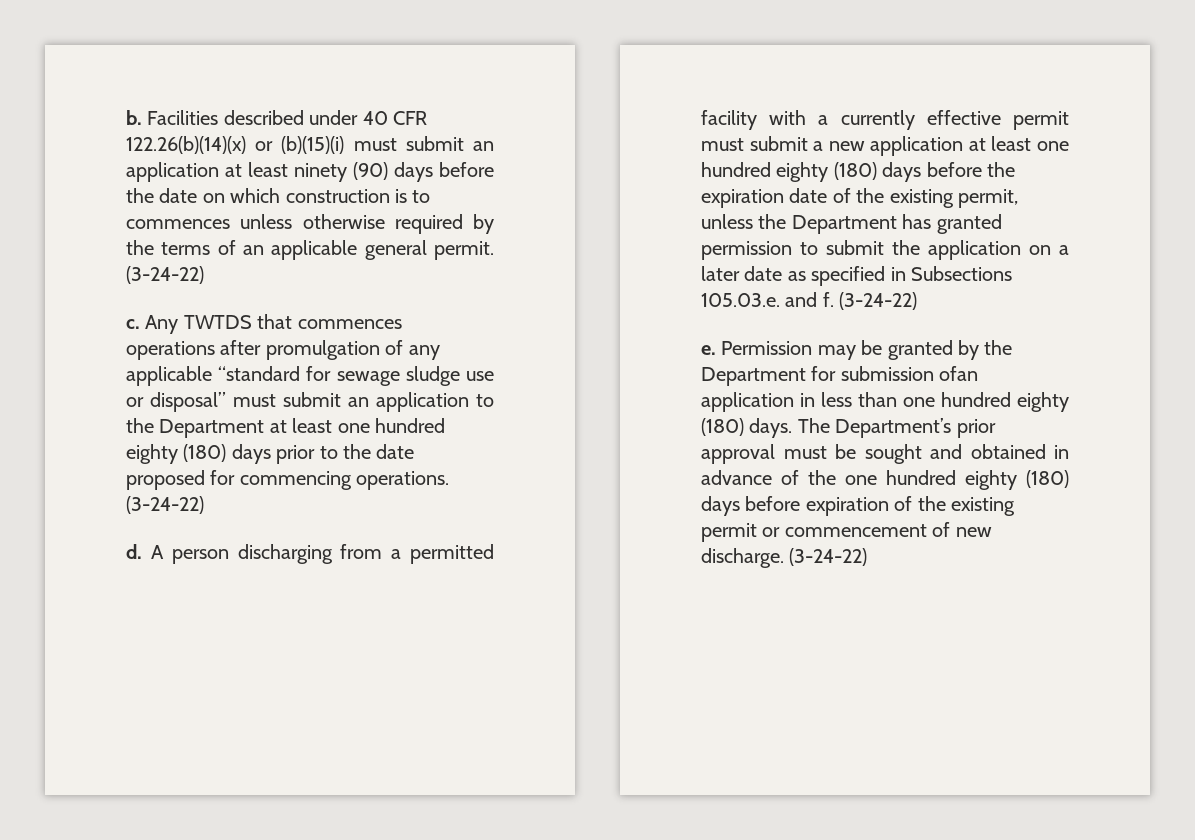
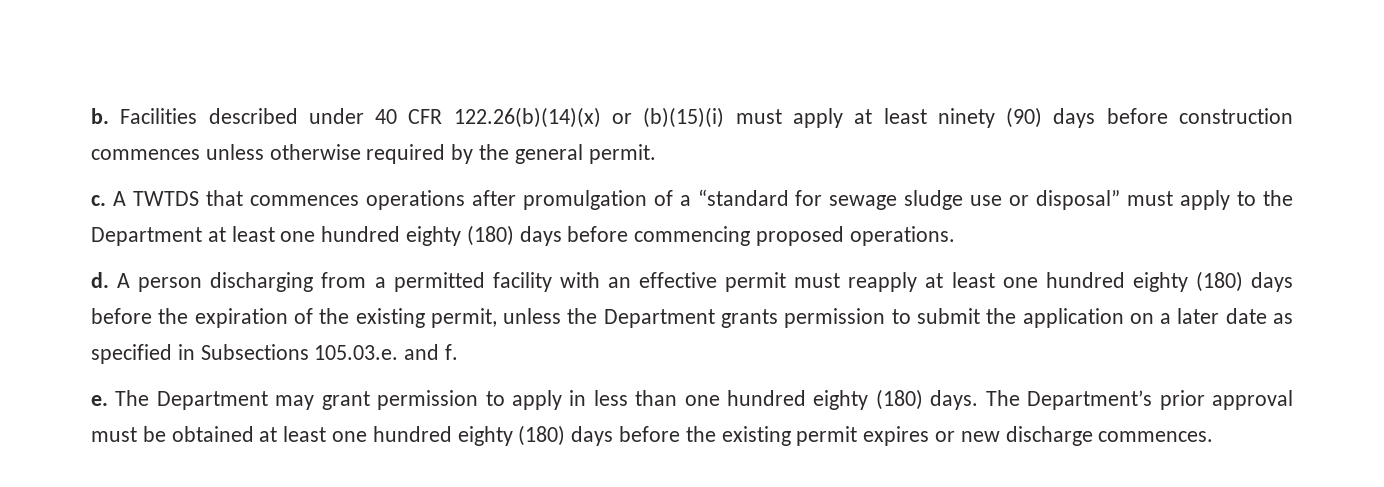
- Facilities described under 40 CFR 122.26(b)(14)(x) or (b)(15)(i) must submit an application at least ninety (90) days before the date on which construction is to commences unless otherwise required by the terms of an applicable general permit. (3-24-22)
+ Facilities described under 40 CFR 122.26(b)(14)(x) or (b)(15)(i) must apply at least ninety (90) days before construction commences unless otherwise required by the general permit.
- Any TWTDS that commences operations after promulgation of any applicable “standard for sewage sludge use or disposal” must submit an application to the Department at least one hundred eighty (180) days prior to the date proposed for commencing operations. (3-24-22)
+ A TWTDS that commences operations after promulgation of a “standard for sewage sludge use or disposal” must apply to the Department at least one hundred eighty (180) days before commencing proposed operations.
- A person discharging from a permitted facility with a currently effective permit must submit a new application at least one hundred eighty (180) days before the expiration date of the existing permit, unless the Department has granted permission to submit the application on a later date as specified in Subsections 105.03.e. and f. (3-24-22)
+ A person discharging from a permitted facility with an effective permit must reapply at least one hundred eighty (180) days before the expiration of the existing permit, unless the Department grants permission to submit the application on a later date as specified in Subsections 105.03.e. and f.
- Permission may be granted by the Department for submission ofan application in less than one hundred eighty (180) days.
+ The Department may grant permission to apply in less than one hundred eighty (180) days.
- The Department’s prior approval must be sought and obtained in advance of the one hundred eighty (180) days before expiration of the existing permit or commencement of new discharge. (3-24-22)
+ The Department’s prior approval must be obtained at least one hundred eighty (180) days before the existing permit expires or new discharge commences.

